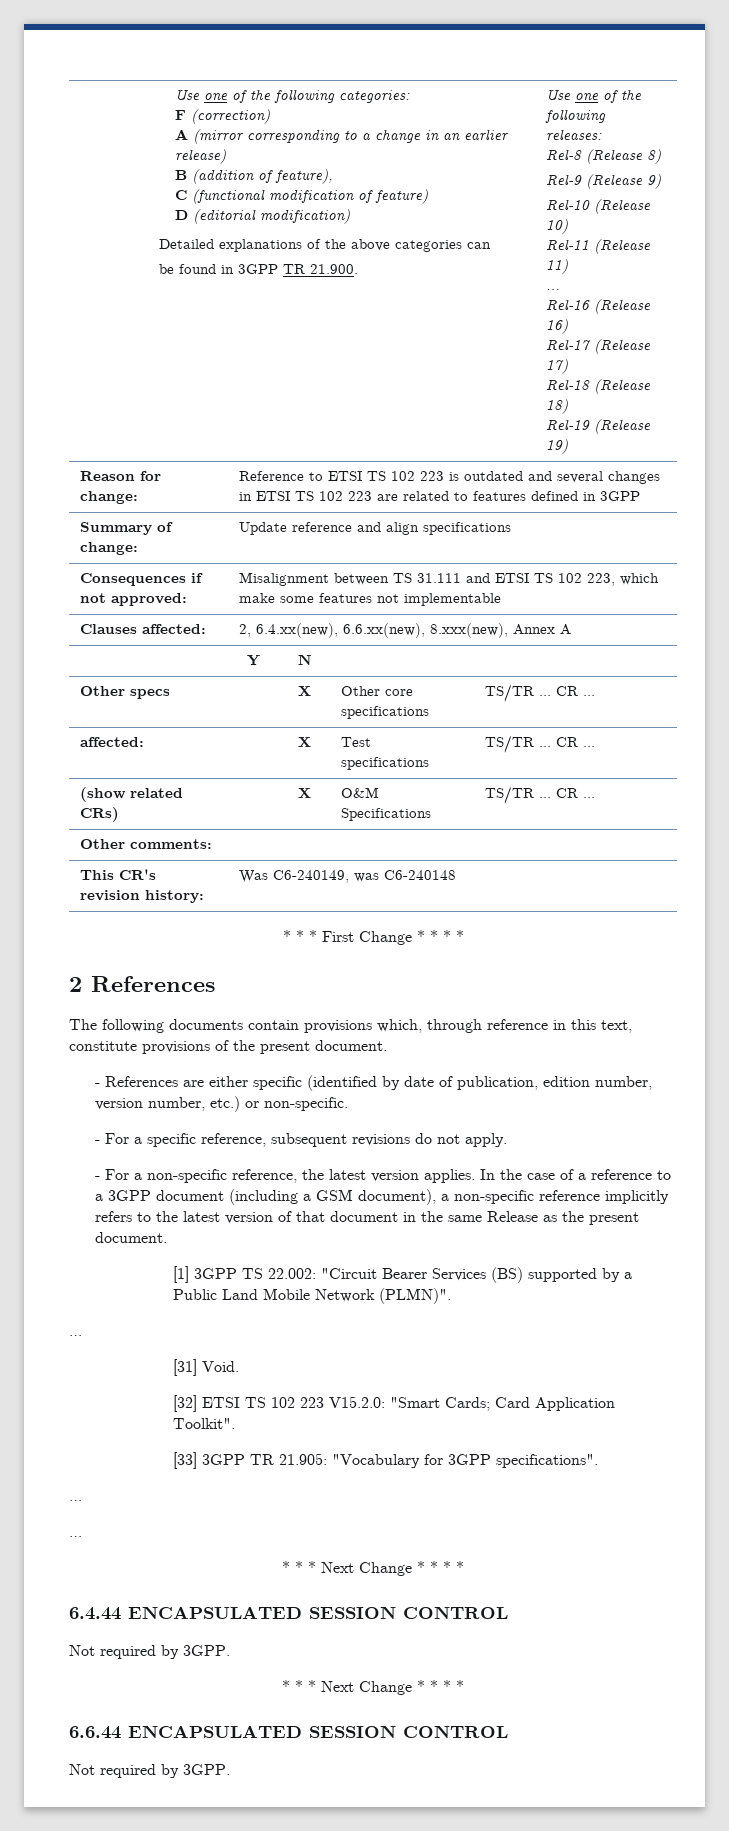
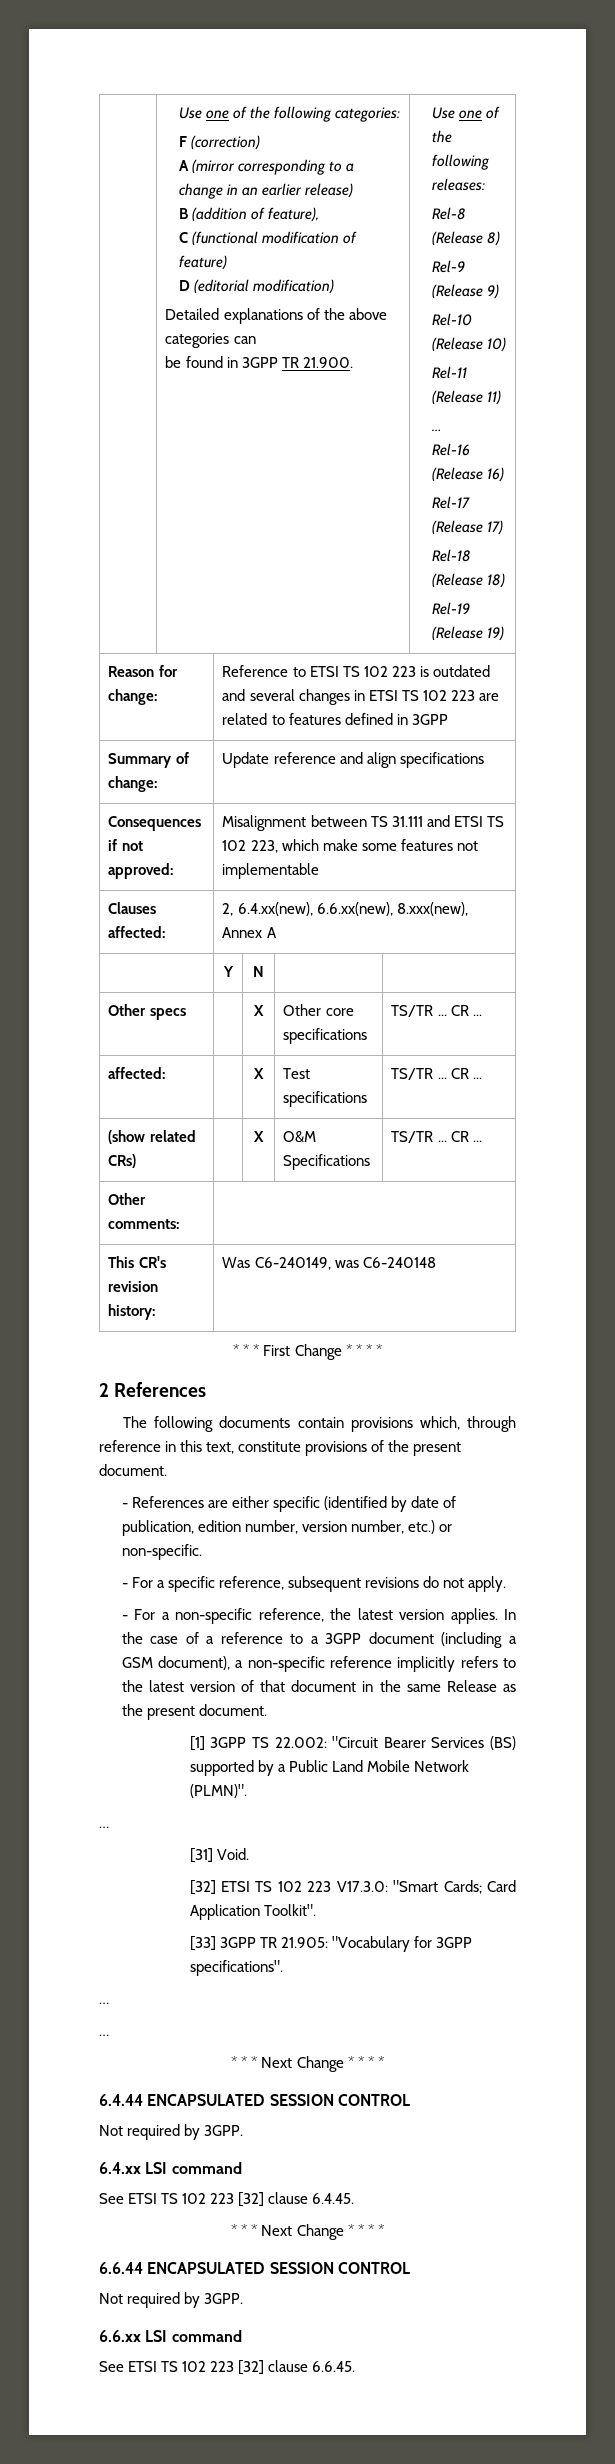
- [32] ETSI TS 102 223 V15.2.0: "Smart Cards; Card Application Toolkit".
+ [32] ETSI TS 102 223 V17.3.0: "Smart Cards; Card Application Toolkit".
+ 6.4.xx LSI command
+ See ETSI TS 102 223 [32] clause 6.4.45.
+ 6.6.xx LSI command
+ See ETSI TS 102 223 [32] clause 6.6.45.

